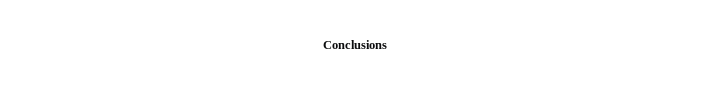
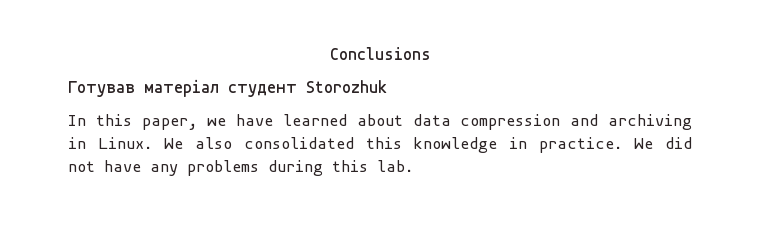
+ Готував матеріал студент Storozhuk
+ In this paper, we have learned about data compression and archiving in Linux. We also consolidated this knowledge in practice. We did not have any problems during this lab.

